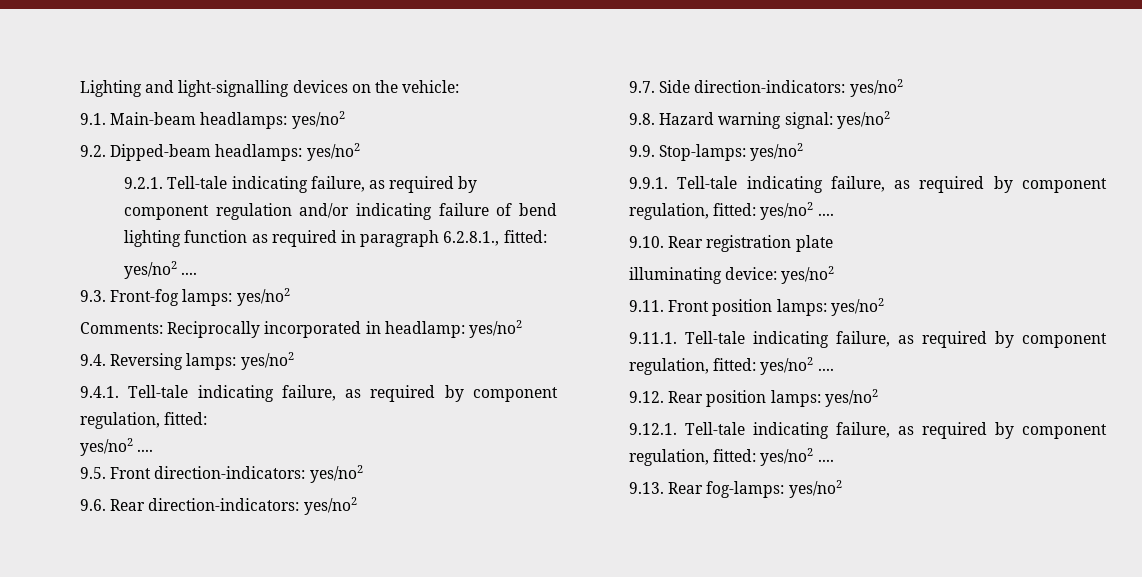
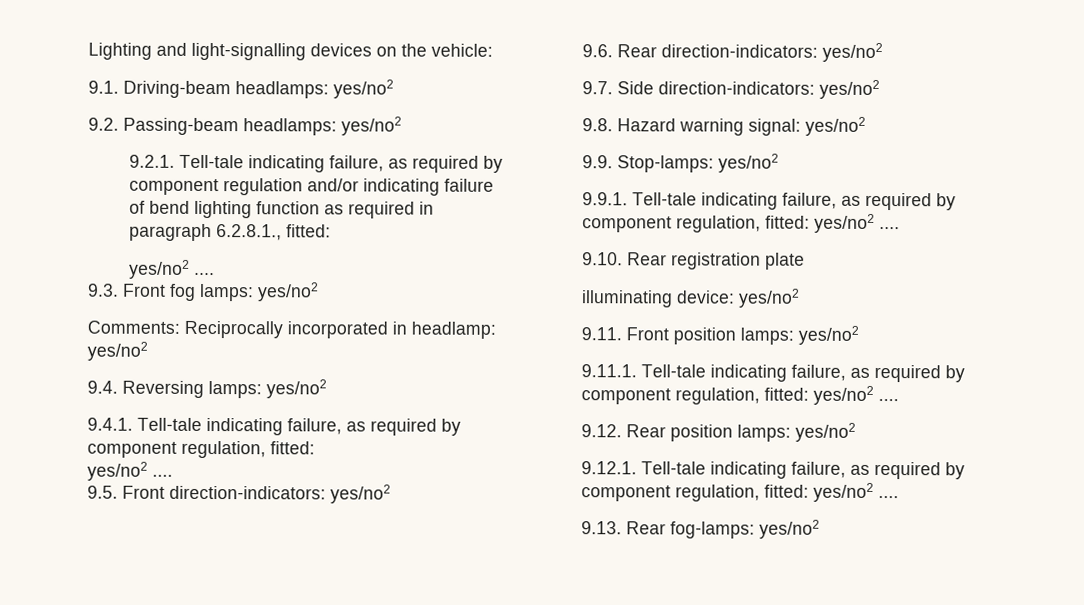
- 9.1. Main-beam headlamps: yes/no2
+ 9.1. Driving-beam headlamps: yes/no2
- 9.2. Dipped-beam headlamps: yes/no2
+ 9.2. Passing-beam headlamps: yes/no2
- 9.3. Front-fog lamps: yes/no2
+ 9.3. Front fog lamps: yes/no2

